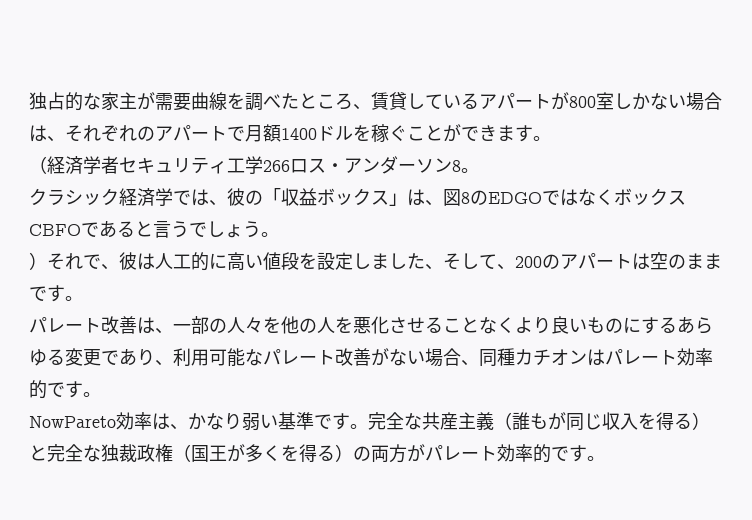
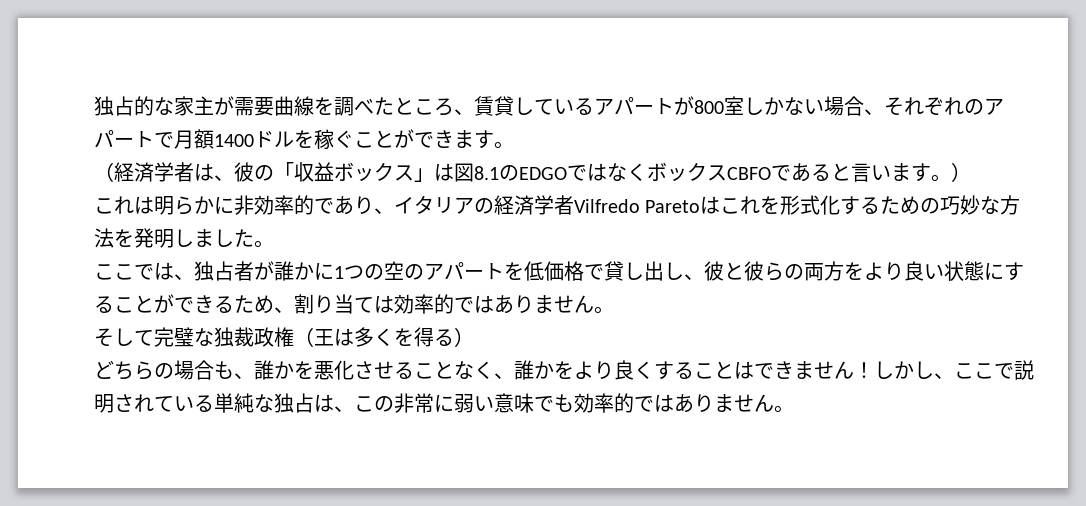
- 独占的な家主が需要曲線を調べたところ、賃貸しているアパートが800室しかない場合は、それぞれのアパートで月額1400ドルを稼ぐことができます。
+ 独占的な家主が需要曲線を調べたところ、賃貸しているアパートが800室しかない場合、それぞれのアパートで月額1400ドルを稼ぐことができます。
- （経済学者セキュリティ工学266ロス・アンダーソン8。
- クラシック経済学では、彼の「収益ボックス」は、図8のEDGOではなくボックスCBFOであると言うでしょう。
- ）それで、彼は人工的に高い値段を設定しました、そして、200のアパートは空のままです。
- パレート改善は、一部の人々を他の人を悪化させることなくより良いものにするあらゆる変更であり、利用可能なパレート改善がない場合、同種カチオンはパレート効率的です。
- NowPareto効率は、かなり弱い基準です。完全な共産主義（誰もが同じ収入を得る）と完全な独裁政権（国王が多くを得る）の両方がパレート効率的です。
+ （経済学者は、彼の「収益ボックス」は図8.1のEDGOではなくボックスCBFOであると言います。）
+ これは明らかに非効率的であり、イタリアの経済学者Vilfredo Paretoはこれを形式化するための巧妙な方法を発明しました。
+ ここでは、独占者が誰かに1つの空のアパートを低価格で貸し出し、彼と彼らの両方をより良い状態にすることができるため、割り当ては効率的ではありません。
+ そして完璧な独裁政権（王は多くを得る）
+ どちらの場合も、誰かを悪化させることなく、誰かをより良くすることはできません！しかし、ここで説明されている単純な独占は、この非常に弱い意味でも効率的ではありません。

